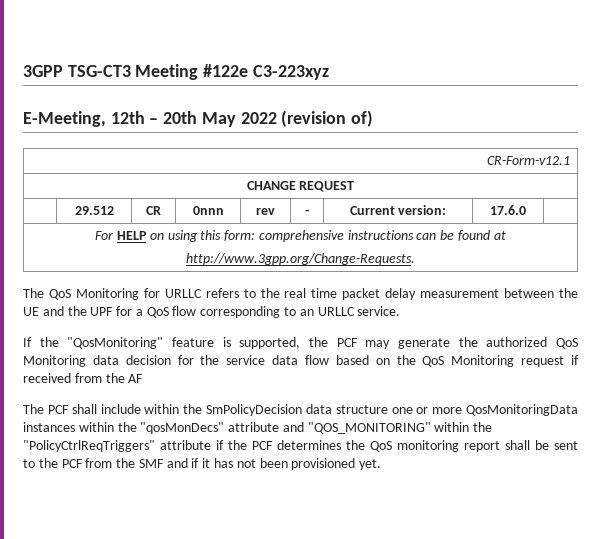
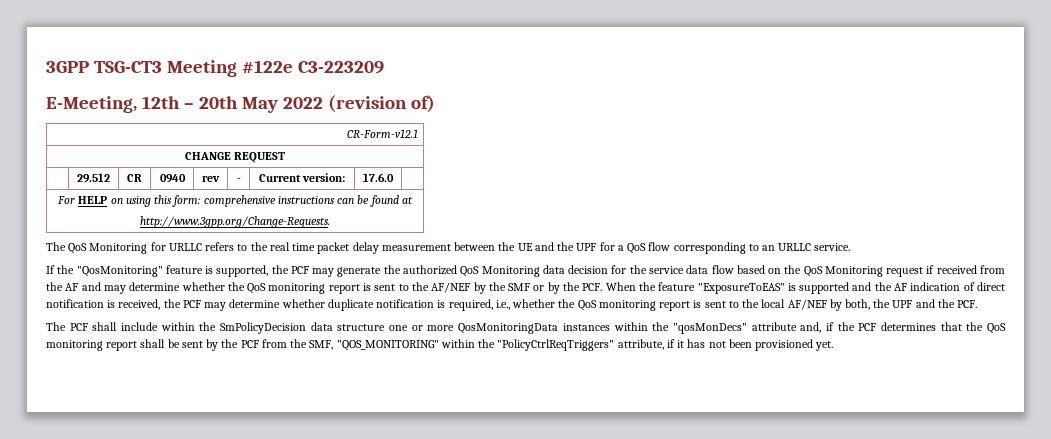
- 3GPP TSG-CT3 Meeting #122e C3-223xyz
+ 3GPP TSG-CT3 Meeting #122e C3-223209
- | 29.512 | CR | 0nnn | rev | - | Current version: | 17.6.0 |
+ | 29.512 | CR | 0940 | rev | - | Current version: | 17.6.0 |
- If the "QosMonitoring" feature is supported, the PCF may generate the authorized QoS Monitoring data decision for the service data flow based on the QoS Monitoring request if received from the AF
+ If the "QosMonitoring" feature is supported, the PCF may generate the authorized QoS Monitoring data decision for the service data flow based on the QoS Monitoring request if received from the AF and may determine whether the QoS monitoring report is sent to the AF/NEF by the SMF or by the PCF. When the feature "ExposureToEAS" is supported and the AF indication of direct notification is received, the PCF may determine whether duplicate notification is required, i.e., whether the QoS monitoring report is sent to the local AF/NEF by both, the UPF and the PCF.
- The PCF shall include within the SmPolicyDecision data structure one or more QosMonitoringData instances within the "qosMonDecs" attribute and "QOS_MONITORING" within the "PolicyCtrlReqTriggers" attribute if the PCF determines the QoS monitoring report shall be sent to the PCF from the SMF and if it has not been provisioned yet.
+ The PCF shall include within the SmPolicyDecision data structure one or more QosMonitoringData instances within the "qosMonDecs" attribute and, if the PCF determines that the QoS monitoring report shall be sent by the PCF from the SMF, "QOS_MONITORING" within the "PolicyCtrlReqTriggers" attribute, if it has not been provisioned yet.

